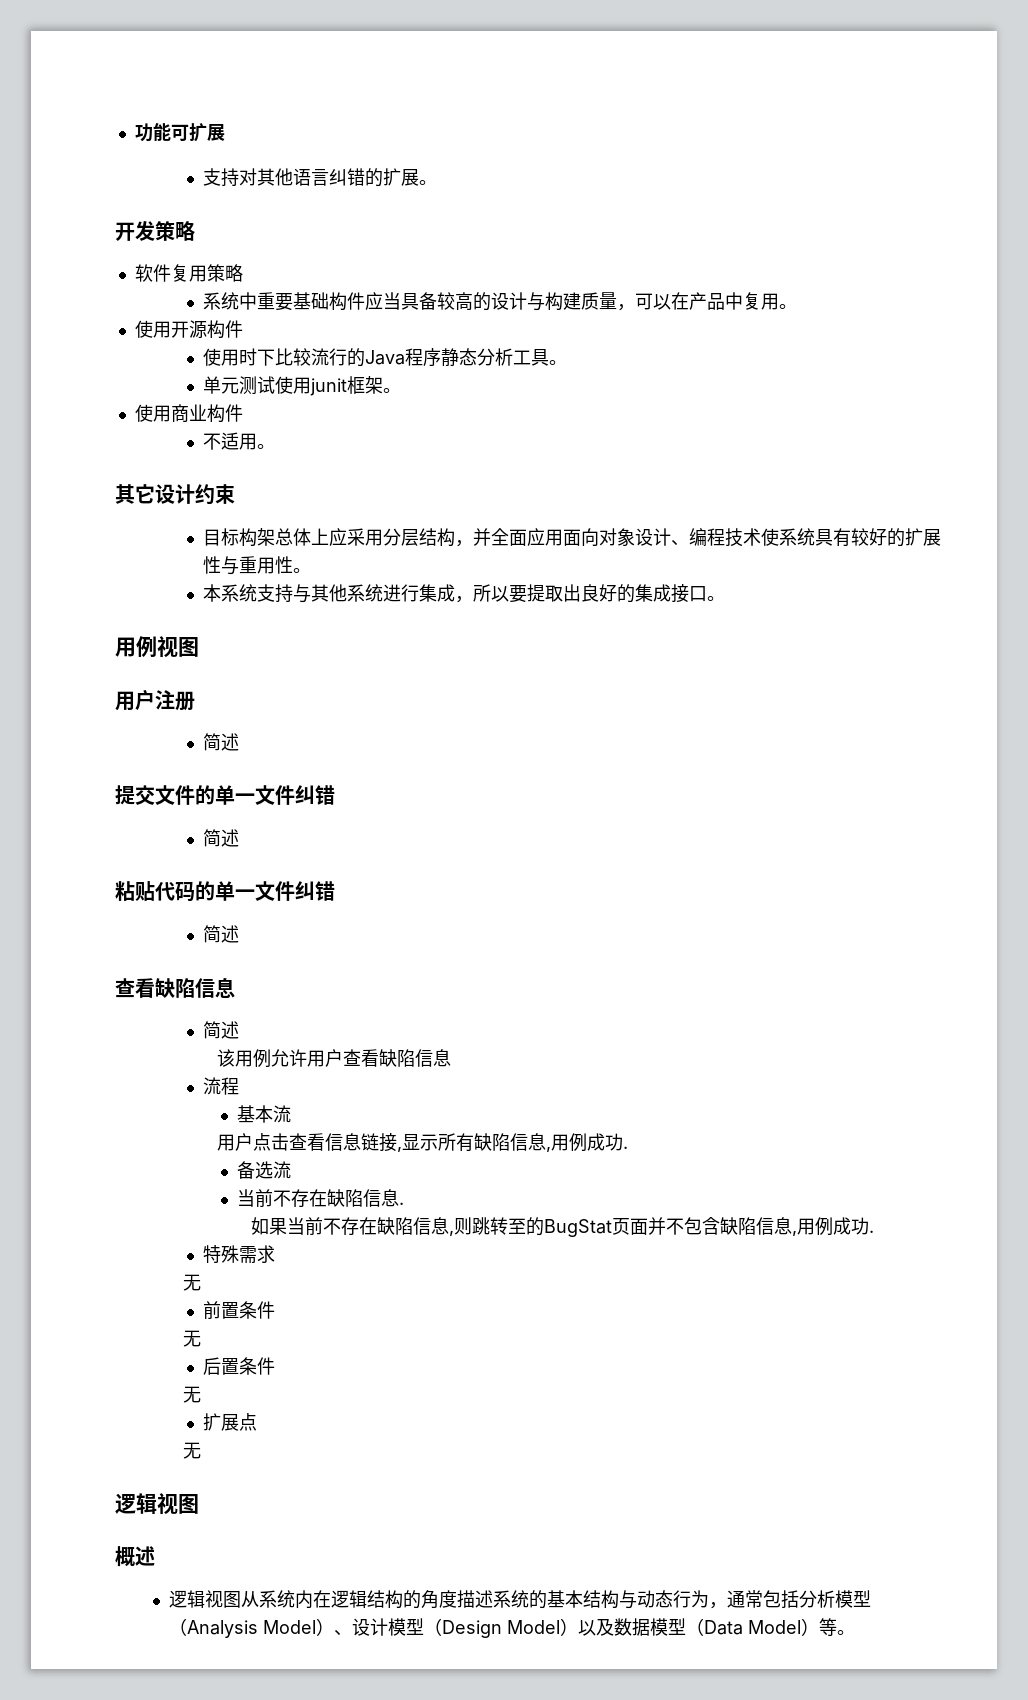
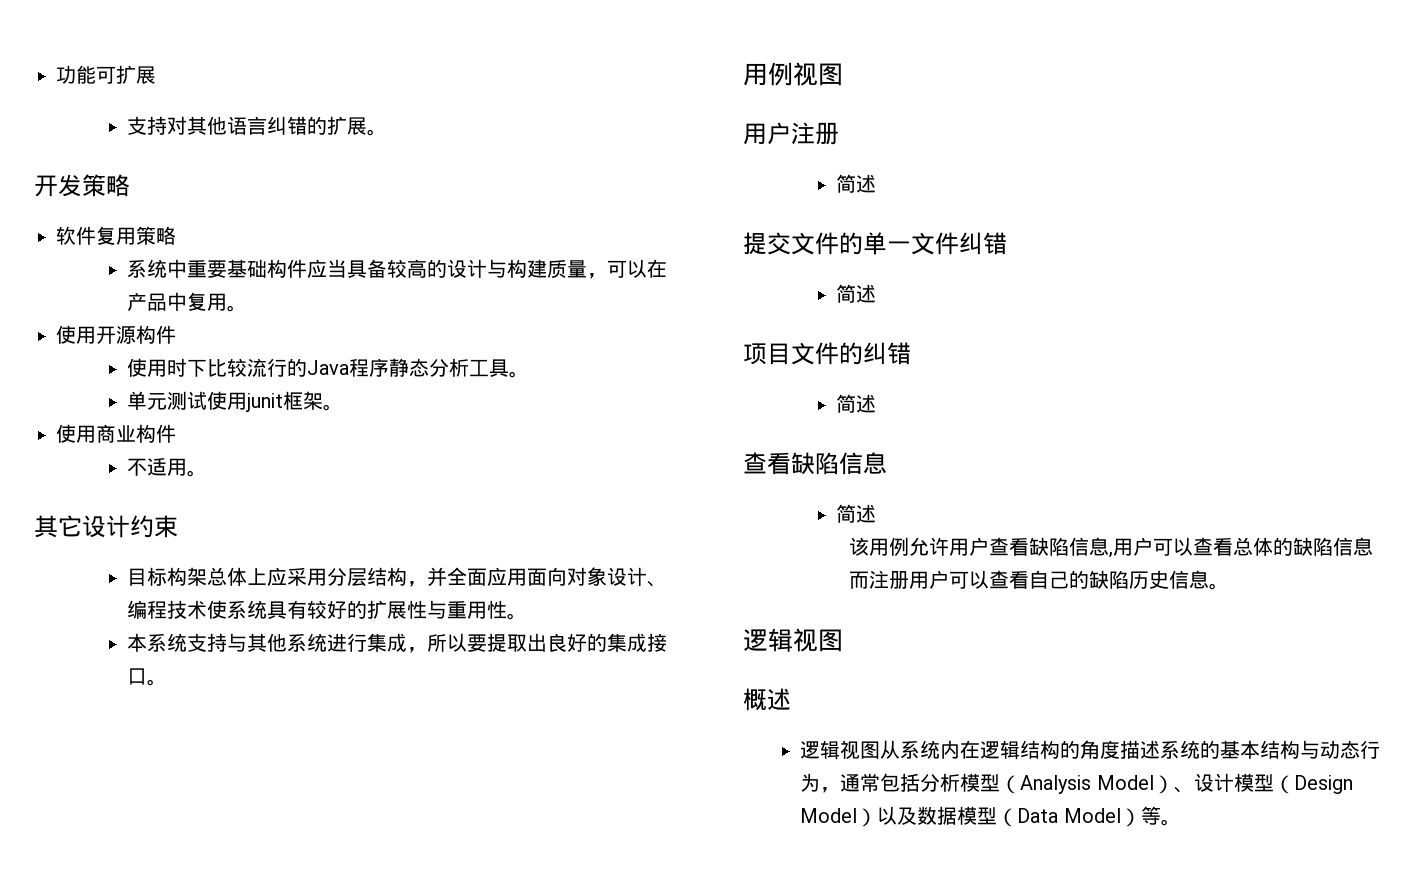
- 粘贴代码的单一文件纠错
+ 项目文件的纠错
- 该用例允许用户查看缺陷信息
- 流程
- 基本流
- 用户点击查看信息链接,显示所有缺陷信息,用例成功.
- 备选流
- 当前不存在缺陷信息.
- 如果当前不存在缺陷信息,则跳转至的BugStat页面并不包含缺陷信息,用例成功.
- 特殊需求
- 无
- 前置条件
- 无
- 后置条件
- 无
- 扩展点
- 无
+ 该用例允许用户查看缺陷信息,用户可以查看总体的缺陷信息而注册用户可以查看自己的缺陷历史信息。

